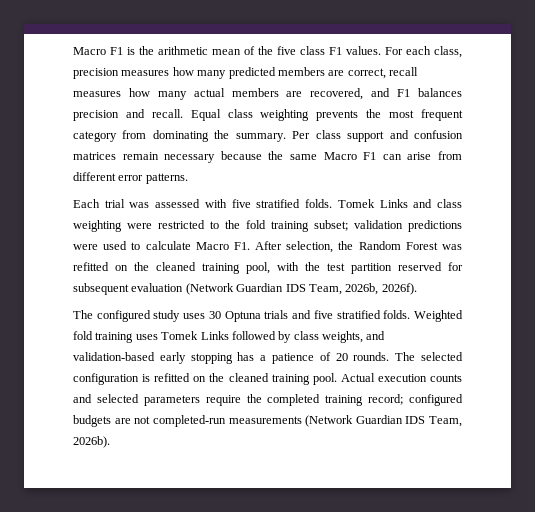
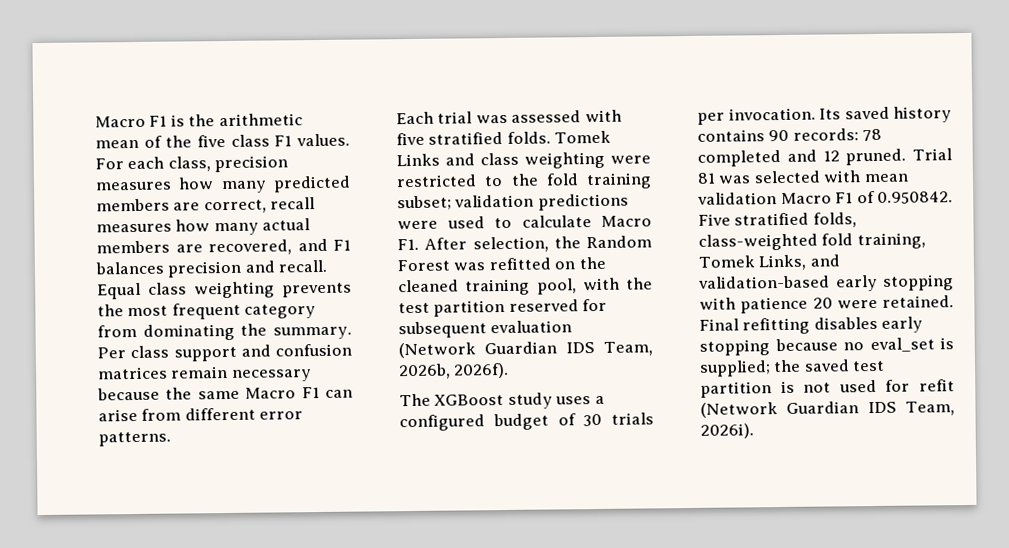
- The configured study uses 30 Optuna trials and five stratified folds. Weighted fold training uses Tomek Links followed by class weights, and validation-based early stopping has a patience of 20 rounds. The selected configuration is refitted on the cleaned training pool. Actual execution counts and selected parameters require the completed training record; configured budgets are not completed-run measurements (Network Guardian IDS Team, 2026b).
+ The XGBoost study uses a configured budget of 30 trials per invocation. Its saved history contains 90 records: 78 completed and 12 pruned. Trial 81 was selected with mean validation Macro F1 of 0.950842. Five stratified folds, class-weighted fold training, Tomek Links, and validation-based early stopping with patience 20 were retained. Final refitting disables early stopping because no eval_set is supplied; the saved test partition is not used for refit (Network Guardian IDS Team, 2026i).

